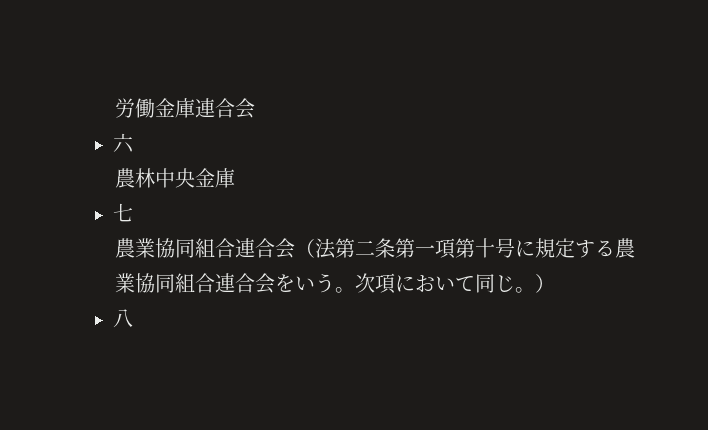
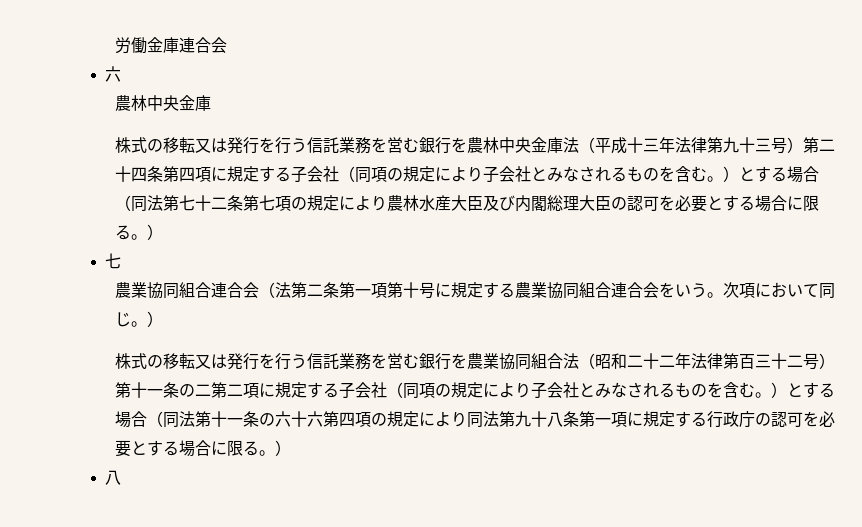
+ 株式の移転又は発行を行う信託業務を営む銀行を農林中央金庫法（平成十三年法律第九十三号）第二十四条第四項に規定する子会社（同項の規定により子会社とみなされるものを含む。）とする場合（同法第七十二条第七項の規定により農林水産大臣及び内閣総理大臣の認可を必要とする場合に限る。）
+ 株式の移転又は発行を行う信託業務を営む銀行を農業協同組合法（昭和二十二年法律第百三十二号）第十一条の二第二項に規定する子会社（同項の規定により子会社とみなされるものを含む。）とする場合（同法第十一条の六十六第四項の規定により同法第九十八条第一項に規定する行政庁の認可を必要とする場合に限る。）

